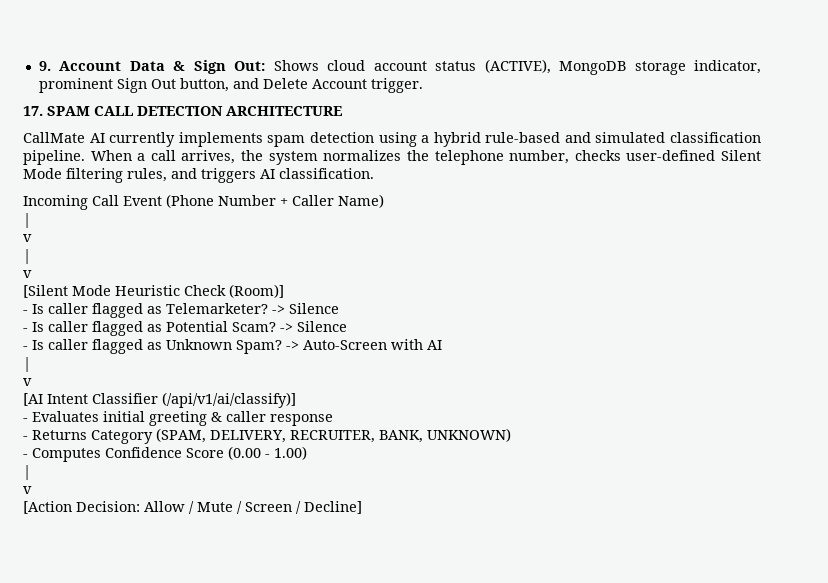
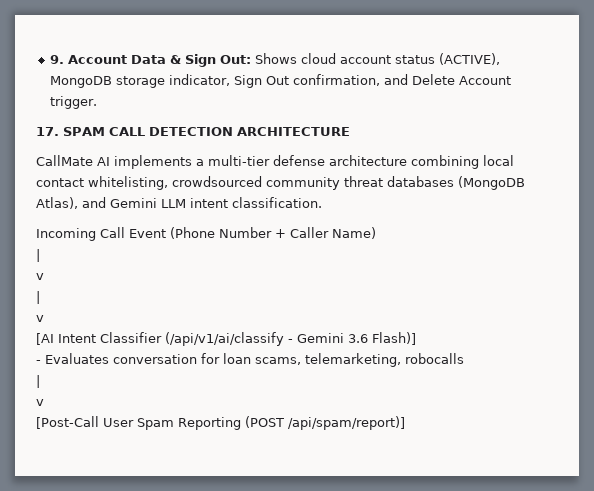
- 9. Account Data & Sign Out: Shows cloud account status (ACTIVE), MongoDB storage indicator, prominent Sign Out button, and Delete Account trigger.
+ 9. Account Data & Sign Out: Shows cloud account status (ACTIVE), MongoDB storage indicator, Sign Out confirmation, and Delete Account trigger.
- CallMate AI currently implements spam detection using a hybrid rule-based and simulated classification pipeline. When a call arrives, the system normalizes the telephone number, checks user-defined Silent Mode filtering rules, and triggers AI classification.
+ CallMate AI implements a multi-tier defense architecture combining local contact whitelisting, crowdsourced community threat databases (MongoDB Atlas), and Gemini LLM intent classification.
- [Silent Mode Heuristic Check (Room)]
- - Is caller flagged as Telemarketer? -> Silence
- - Is caller flagged as Potential Scam? -> Silence
- - Is caller flagged as Unknown Spam? -> Auto-Screen with AI
+ [AI Intent Classifier (/api/v1/ai/classify - Gemini 3.6 Flash)]
+ - Evaluates conversation for loan scams, telemarketing, robocalls
  |
  v
- [AI Intent Classifier (/api/v1/ai/classify)]
- - Evaluates initial greeting & caller response
- - Returns Category (SPAM, DELIVERY, RECRUITER, BANK, UNKNOWN)
- - Computes Confidence Score (0.00 - 1.00)
- |
- v
- [Action Decision: Allow / Mute / Screen / Decline]
+ [Post-Call User Spam Reporting (POST /api/spam/report)]

